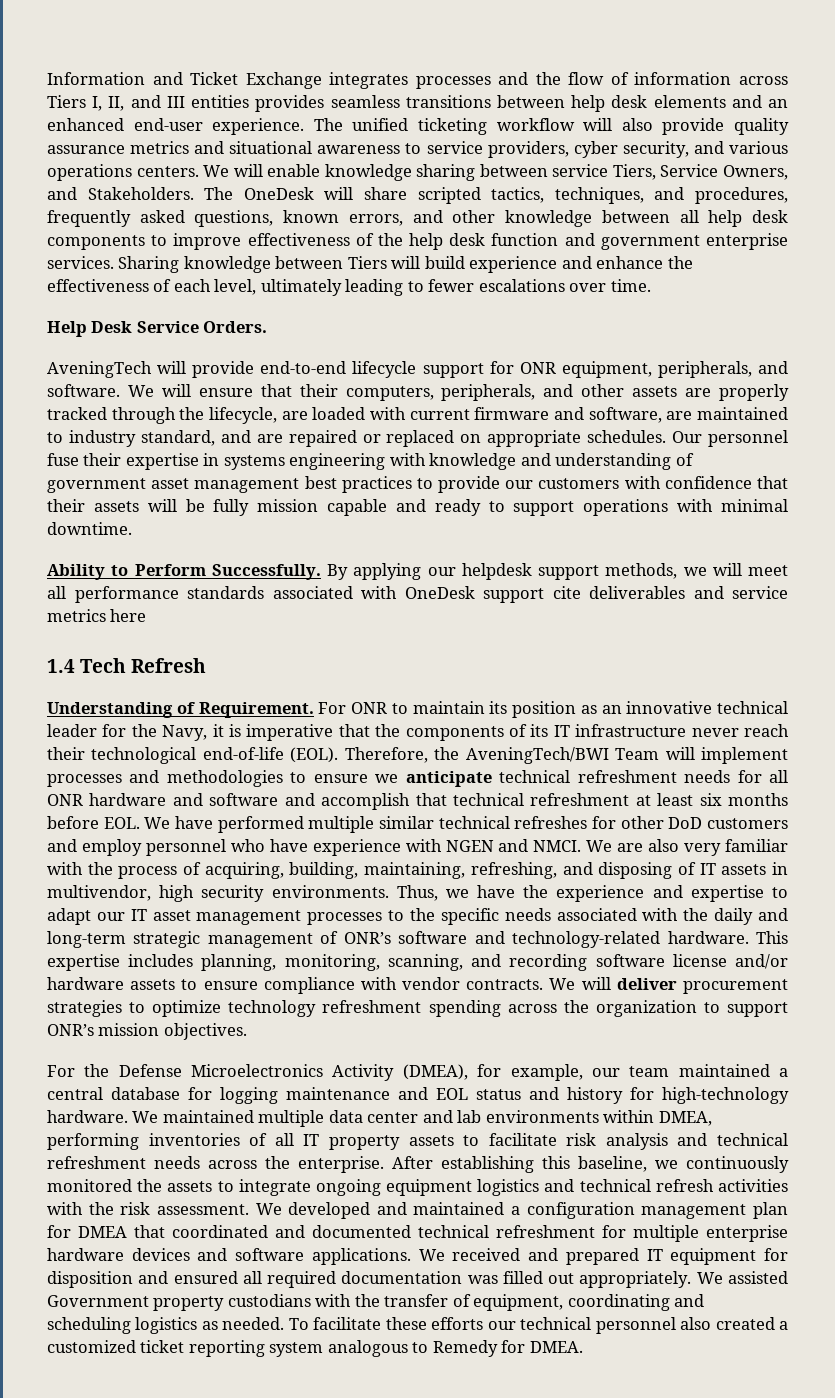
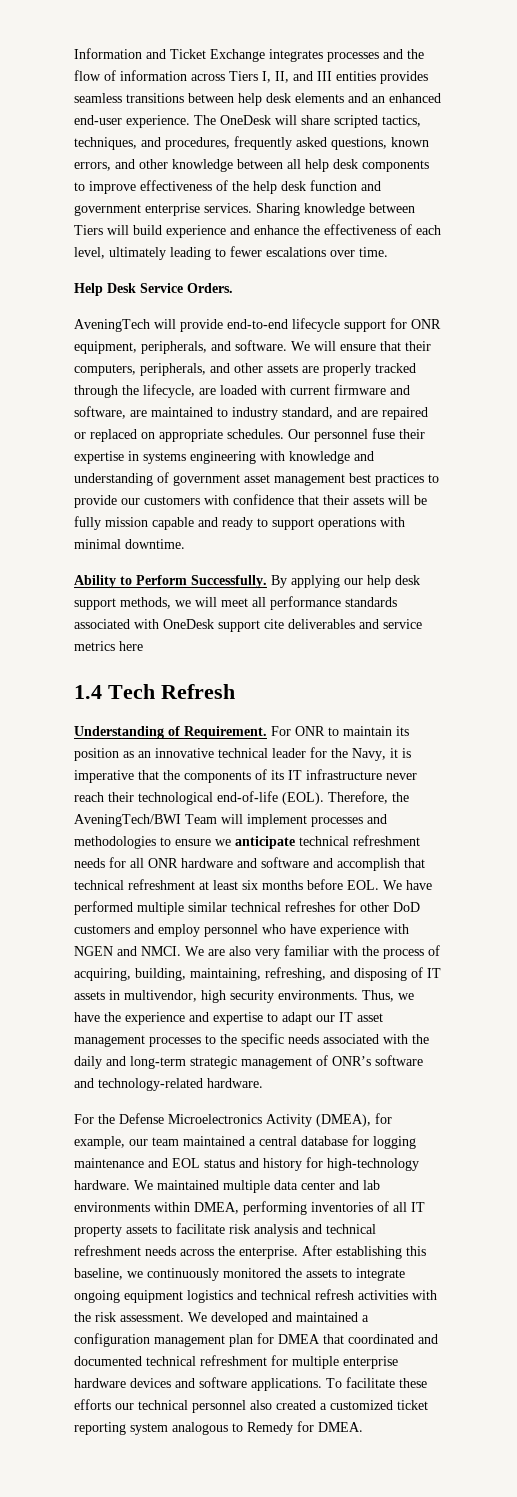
- The unified ticketing workflow will also provide quality assurance metrics and situational awareness to service providers, cyber security, and various operations centers. We will enable knowledge sharing between service Tiers, Service Owners, and Stakeholders. The OneDesk will share scripted tactics, techniques, and procedures, frequently asked questions, known errors, and other knowledge between all help desk components to improve effectiveness of the help desk function and government enterprise services.
+ The OneDesk will share scripted tactics, techniques, and procedures, frequently asked questions, known errors, and other knowledge between all help desk components to improve effectiveness of the help desk function and government enterprise services.
- By applying our helpdesk support methods, we will meet all performance standards associated with OneDesk support cite deliverables and service metrics here
+ By applying our help desk support methods, we will meet all performance standards associated with OneDesk support cite deliverables and service metrics here
- This expertise includes planning, monitoring, scanning, and recording software license and/or hardware assets to ensure compliance with vendor contracts. We will deliver procurement strategies to optimize technology refreshment spending across the organization to support ONR’s mission objectives.
- We received and prepared IT equipment for disposition and ensured all required documentation was filled out appropriately. We assisted Government property custodians with the transfer of equipment, coordinating and scheduling logistics as needed.

